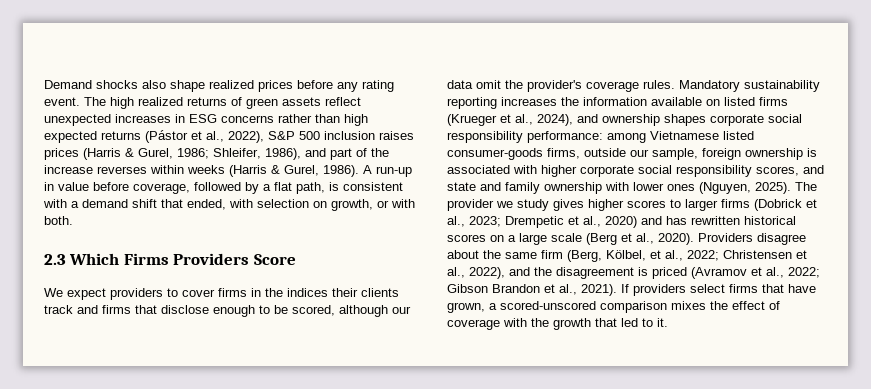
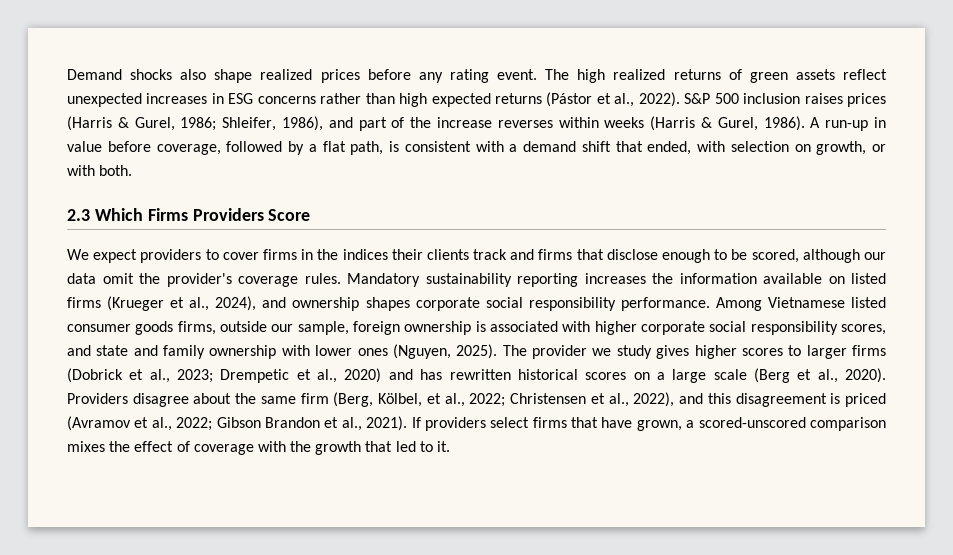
- The high realized returns of green assets reflect unexpected increases in ESG concerns rather than high expected returns (Pástor et al., 2022), S&P 500 inclusion raises prices (Harris & Gurel, 1986; Shleifer, 1986), and part of the increase reverses within weeks (Harris & Gurel, 1986).
+ The high realized returns of green assets reflect unexpected increases in ESG concerns rather than high expected returns (Pástor et al., 2022). S&P 500 inclusion raises prices (Harris & Gurel, 1986; Shleifer, 1986), and part of the increase reverses within weeks (Harris & Gurel, 1986).
- Mandatory sustainability reporting increases the information available on listed firms (Krueger et al., 2024), and ownership shapes corporate social responsibility performance: among Vietnamese listed consumer-goods firms, outside our sample, foreign ownership is associated with higher corporate social responsibility scores, and state and family ownership with lower ones (Nguyen, 2025).
+ Mandatory sustainability reporting increases the information available on listed firms (Krueger et al., 2024), and ownership shapes corporate social responsibility performance. Among Vietnamese listed consumer goods firms, outside our sample, foreign ownership is associated with higher corporate social responsibility scores, and state and family ownership with lower ones (Nguyen, 2025).
- Providers disagree about the same firm (Berg, Kölbel, et al., 2022; Christensen et al., 2022), and the disagreement is priced (Avramov et al., 2022; Gibson Brandon et al., 2021).
+ Providers disagree about the same firm (Berg, Kölbel, et al., 2022; Christensen et al., 2022), and this disagreement is priced (Avramov et al., 2022; Gibson Brandon et al., 2021).

